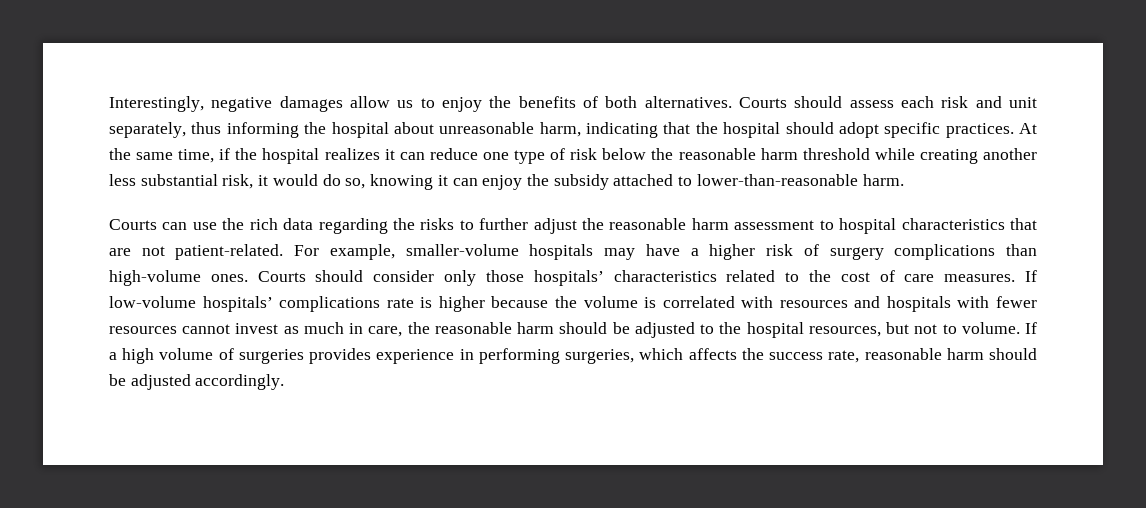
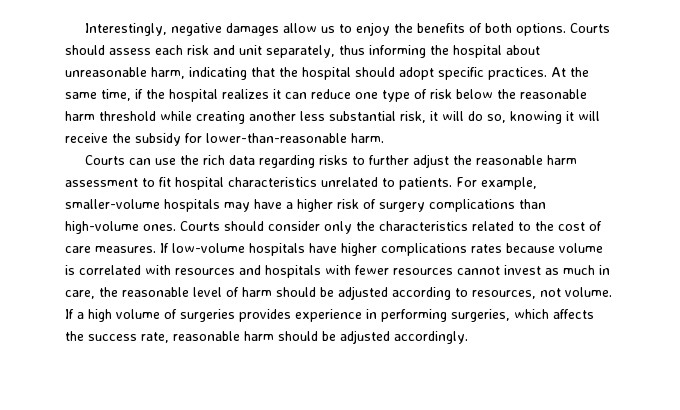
- Interestingly, negative damages allow us to enjoy the benefits of both alternatives.
+ Interestingly, negative damages allow us to enjoy the benefits of both options.
- At the same time, if the hospital realizes it can reduce one type of risk below the reasonable harm threshold while creating another less substantial risk, it would do so, knowing it can enjoy the subsidy attached to lower-than-reasonable harm.
+ At the same time, if the hospital realizes it can reduce one type of risk below the reasonable harm threshold while creating another less substantial risk, it will do so, knowing it will receive the subsidy for lower-than-reasonable harm.
- Courts can use the rich data regarding the risks to further adjust the reasonable harm assessment to hospital characteristics that are not patient-related.
+ Courts can use the rich data regarding risks to further adjust the reasonable harm assessment to fit hospital characteristics unrelated to patients.
- Courts should consider only those hospitals’ characteristics related to the cost of care measures.
+ Courts should consider only the characteristics related to the cost of care measures.
- If low-volume hospitals’ complications rate is higher because the volume is correlated with resources and hospitals with fewer resources cannot invest as much in care, the reasonable harm should be adjusted to the hospital resources, but not to volume.
+ If low-volume hospitals have higher complications rates because volume is correlated with resources and hospitals with fewer resources cannot invest as much in care, the reasonable level of harm should be adjusted according to resources, not volume.

